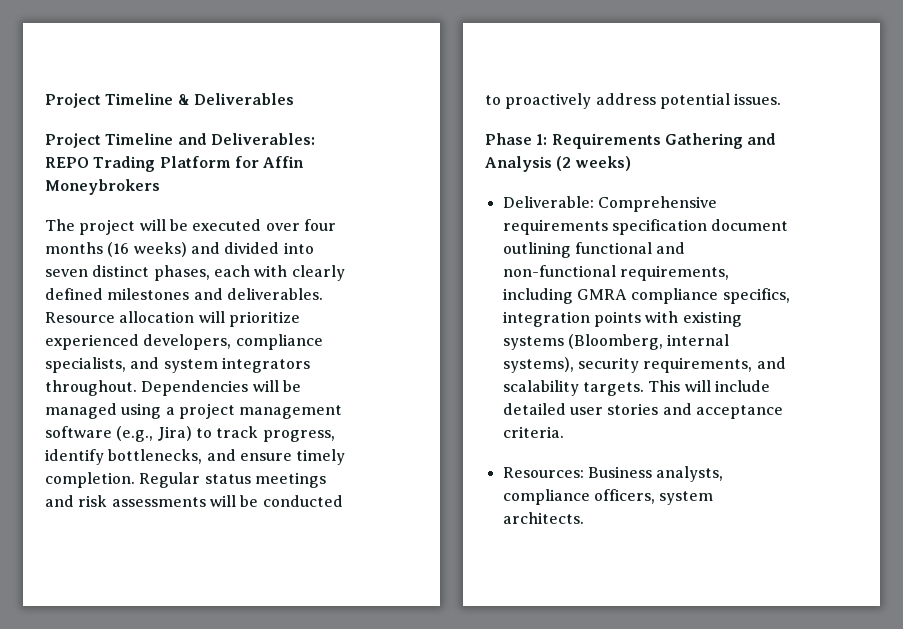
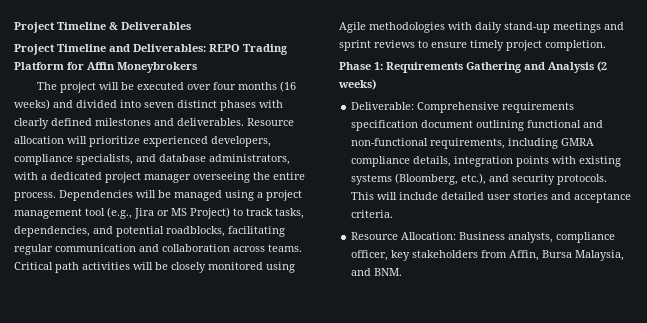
- The project will be executed over four months (16 weeks) and divided into seven distinct phases, each with clearly defined milestones and deliverables.
+ The project will be executed over four months (16 weeks) and divided into seven distinct phases with clearly defined milestones and deliverables.
- Resource allocation will prioritize experienced developers, compliance specialists, and system integrators throughout.
+ Resource allocation will prioritize experienced developers, compliance specialists, and database administrators, with a dedicated project manager overseeing the entire process.
- Dependencies will be managed using a project management software (e.g., Jira) to track progress, identify bottlenecks, and ensure timely completion. Regular status meetings and risk assessments will be conducted to proactively address potential issues.
+ Dependencies will be managed using a project management tool (e.g., Jira or MS Project) to track tasks, dependencies, and potential roadblocks, facilitating regular communication and collaboration across teams. Critical path activities will be closely monitored using Agile methodologies with daily stand-up meetings and sprint reviews to ensure timely project completion.
- Deliverable: Comprehensive requirements specification document outlining functional and non-functional requirements, including GMRA compliance specifics, integration points with existing systems (Bloomberg, internal systems), security requirements, and scalability targets.
+ Deliverable: Comprehensive requirements specification document outlining functional and non-functional requirements, including GMRA compliance details, integration points with existing systems (Bloomberg, etc.), and security protocols.
- Resources: Business analysts, compliance officers, system architects.
+ Resource Allocation: Business analysts, compliance officer, key stakeholders from Affin, Bursa Malaysia, and BNM.

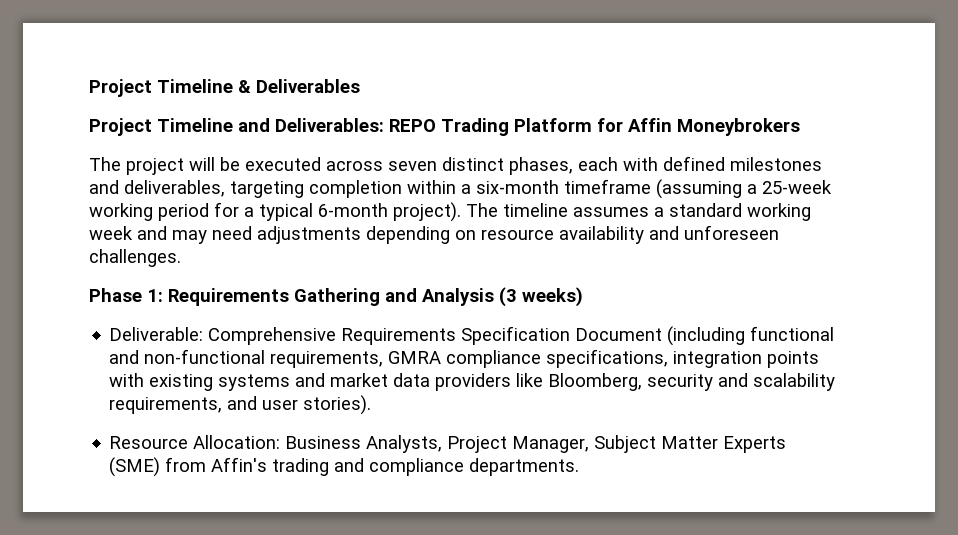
- The project will be executed over four months (16 weeks) and divided into seven distinct phases with clearly defined milestones and deliverables. Resource allocation will prioritize experienced developers, compliance specialists, and database administrators, with a dedicated project manager overseeing the entire process. Dependencies will be managed using a project management tool (e.g., Jira or MS Project) to track tasks, dependencies, and potential roadblocks, facilitating regular communication and collaboration across teams. Critical path activities will be closely monitored using Agile methodologies with daily stand-up meetings and sprint reviews to ensure timely project completion.
+ The project will be executed across seven distinct phases, each with defined milestones and deliverables, targeting completion within a six-month timeframe (assuming a 25-week working period for a typical 6-month project). The timeline assumes a standard working week and may need adjustments depending on resource availability and unforeseen challenges.
- Phase 1: Requirements Gathering and Analysis (2 weeks)
+ Phase 1: Requirements Gathering and Analysis (3 weeks)
- Deliverable: Comprehensive requirements specification document outlining functional and non-functional requirements, including GMRA compliance details, integration points with existing systems (Bloomberg, etc.), and security protocols. This will include detailed user stories and acceptance criteria.
- Resource Allocation: Business analysts, compliance officer, key stakeholders from Affin, Bursa Malaysia, and BNM.
+ Deliverable: Comprehensive Requirements Specification Document (including functional and non-functional requirements, GMRA compliance specifications, integration points with existing systems and market data providers like Bloomberg, security and scalability requirements, and user stories).
+ Resource Allocation: Business Analysts, Project Manager, Subject Matter Experts (SME) from Affin's trading and compliance departments.

